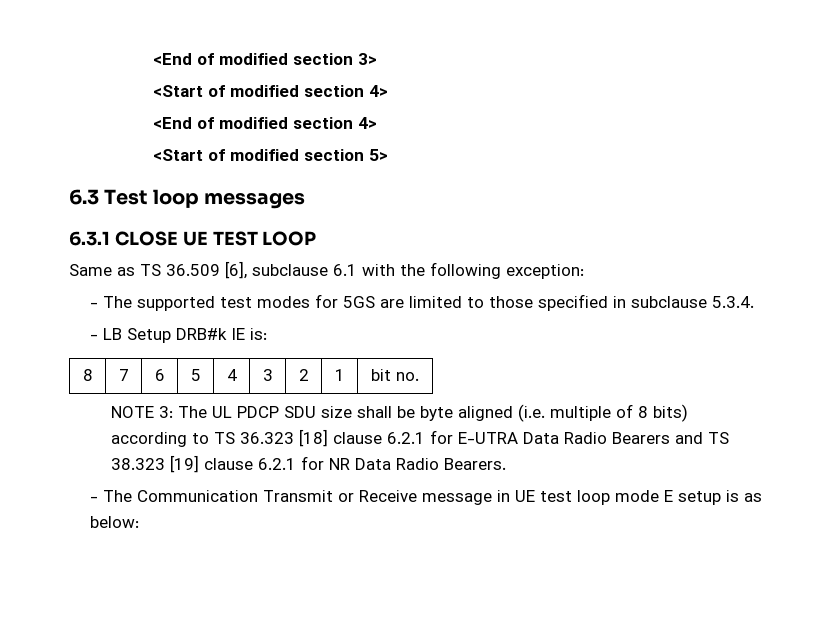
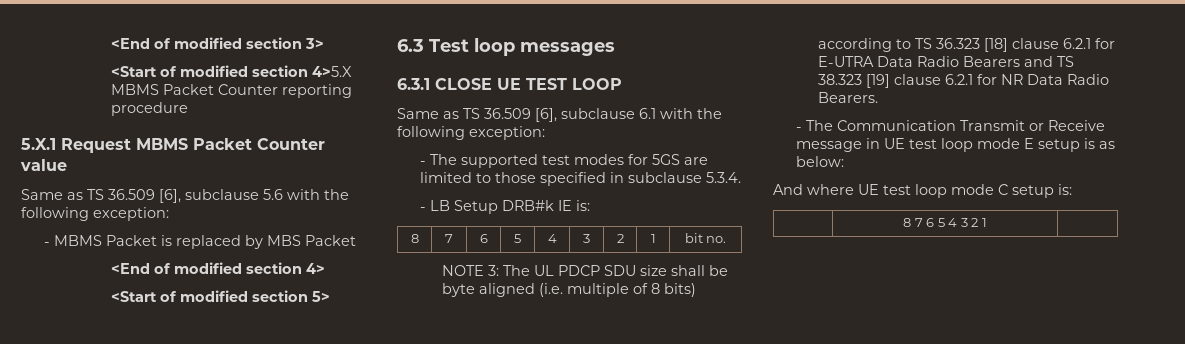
- <Start of modified section 4>
+ <Start of modified section 4>5.X MBMS Packet Counter reporting procedure
+ 5.X.1 Request MBMS Packet Counter value
+ Same as TS 36.509 [6], subclause 5.6 with the following exception:
+ - MBMS Packet is replaced by MBS Packet
+ And where UE test loop mode C setup is:
+ | 8 7 6 5 4 3 2 1 |

